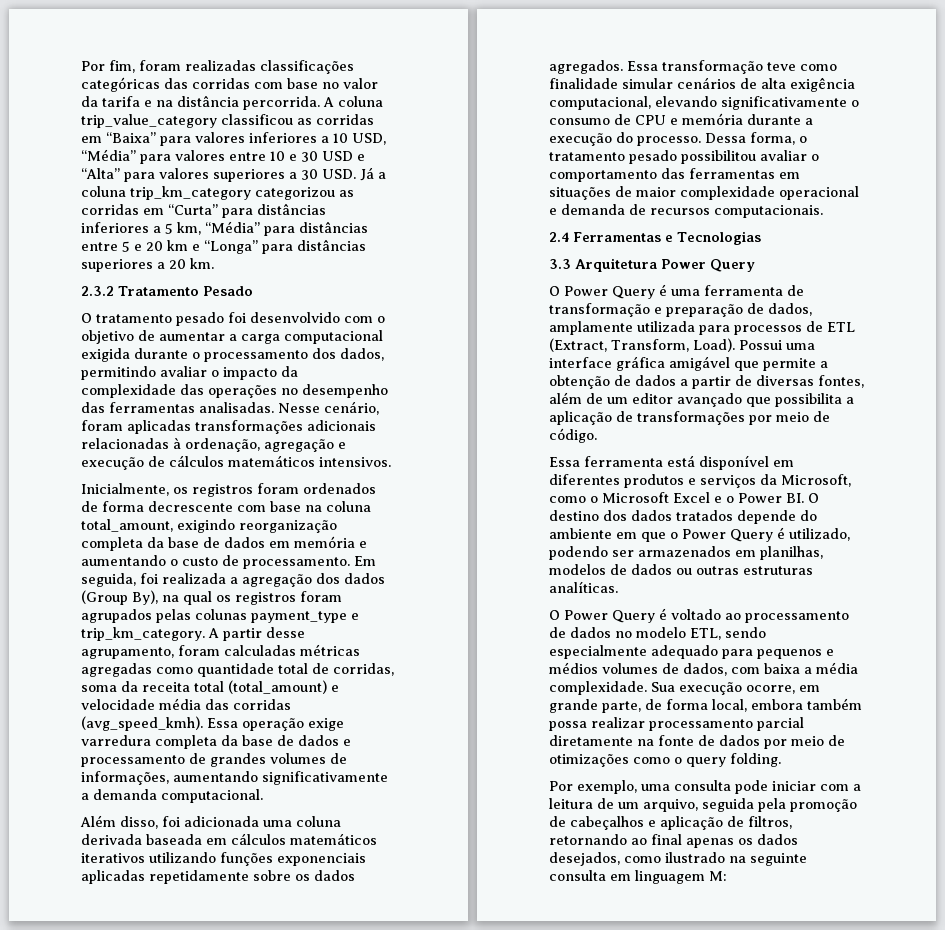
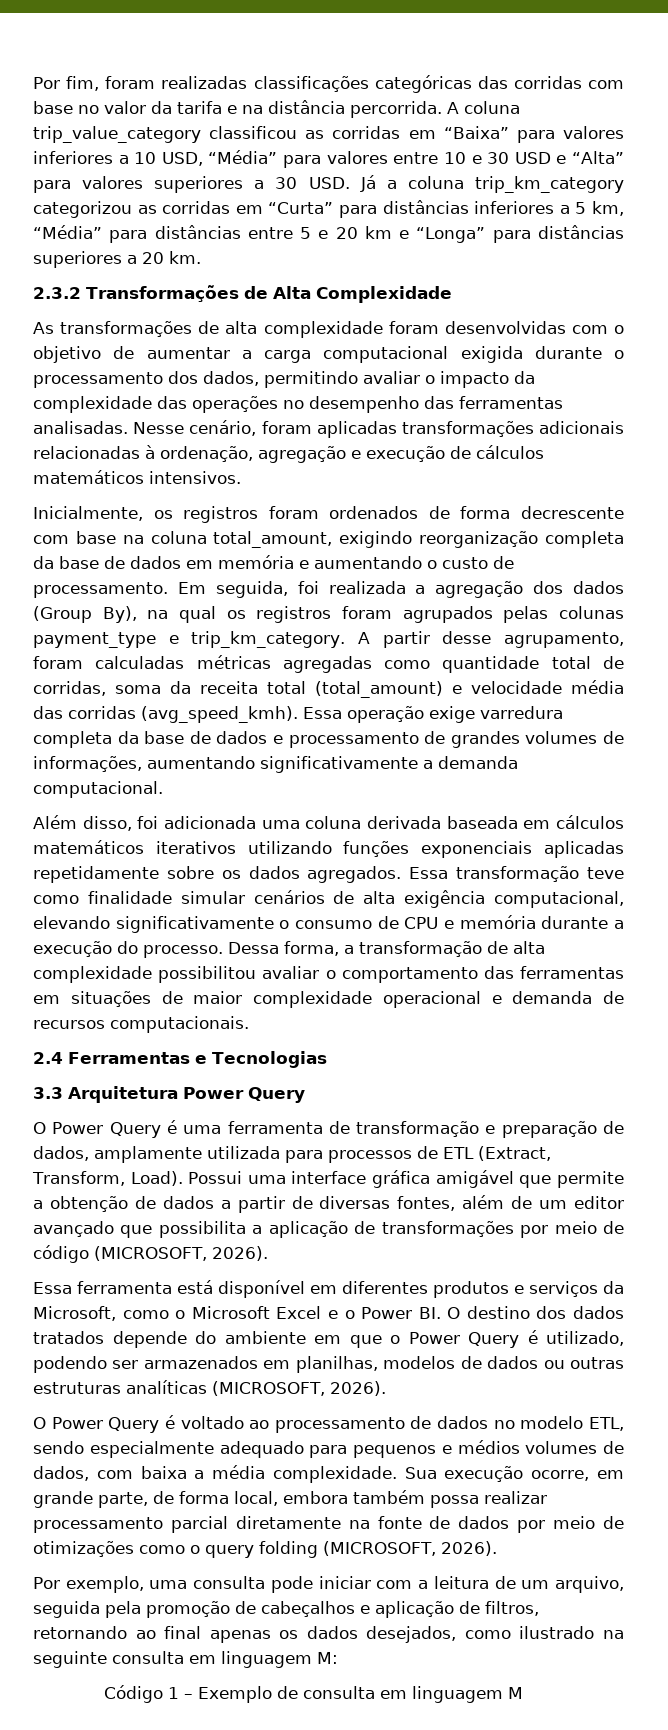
- 2.3.2 Tratamento Pesado
- O tratamento pesado foi desenvolvido com o objetivo de aumentar a carga computacional exigida durante o processamento dos dados, permitindo avaliar o impacto da complexidade das operações no desempenho das ferramentas analisadas.
+ 2.3.2 Transformações de Alta Complexidade
+ As transformações de alta complexidade foram desenvolvidas com o objetivo de aumentar a carga computacional exigida durante o processamento dos dados, permitindo avaliar o impacto da complexidade das operações no desempenho das ferramentas analisadas.
- Dessa forma, o tratamento pesado possibilitou avaliar o comportamento das ferramentas em situações de maior complexidade operacional e demanda de recursos computacionais.
+ Dessa forma, a transformação de alta complexidade possibilitou avaliar o comportamento das ferramentas em situações de maior complexidade operacional e demanda de recursos computacionais.
- Possui uma interface gráfica amigável que permite a obtenção de dados a partir de diversas fontes, além de um editor avançado que possibilita a aplicação de transformações por meio de código.
+ Possui uma interface gráfica amigável que permite a obtenção de dados a partir de diversas fontes, além de um editor avançado que possibilita a aplicação de transformações por meio de código (MICROSOFT, 2026).
- Essa ferramenta está disponível em diferentes produtos e serviços da Microsoft, como o Microsoft Excel e o Power BI. O destino dos dados tratados depende do ambiente em que o Power Query é utilizado, podendo ser armazenados em planilhas, modelos de dados ou outras estruturas analíticas.
+ Essa ferramenta está disponível em diferentes produtos e serviços da Microsoft, como o Microsoft Excel e o Power BI. O destino dos dados tratados depende do ambiente em que o Power Query é utilizado, podendo ser armazenados em planilhas, modelos de dados ou outras estruturas analíticas (MICROSOFT, 2026).
- Sua execução ocorre, em grande parte, de forma local, embora também possa realizar processamento parcial diretamente na fonte de dados por meio de otimizações como o query folding.
+ Sua execução ocorre, em grande parte, de forma local, embora também possa realizar processamento parcial diretamente na fonte de dados por meio de otimizações como o query folding (MICROSOFT, 2026).
+ Código 1 – Exemplo de consulta em linguagem M

